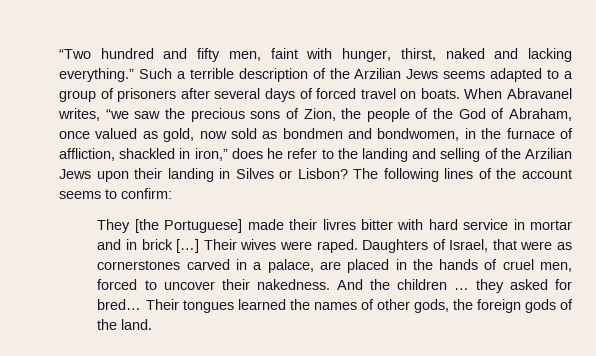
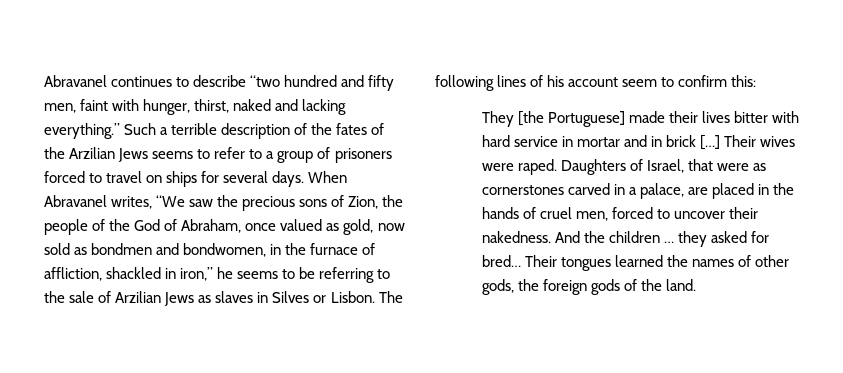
- “Two hundred and fifty men, faint with hunger, thirst, naked and lacking everything.”
+ Abravanel continues to describe “two hundred and fifty men, faint with hunger, thirst, naked and lacking everything.”
- Such a terrible description of the Arzilian Jews seems adapted to a group of prisoners after several days of forced travel on boats.
+ Such a terrible description of the fates of the Arzilian Jews seems to refer to a group of prisoners forced to travel on ships for several days.
- When Abravanel writes, “we saw the precious sons of Zion, the people of the God of Abraham, once valued as gold, now sold as bondmen and bondwomen, in the furnace of affliction, shackled in iron,” does he refer to the landing and selling of the Arzilian Jews upon their landing in Silves or Lisbon?
+ When Abravanel writes, “We saw the precious sons of Zion, the people of the God of Abraham, once valued as gold, now sold as bondmen and bondwomen, in the furnace of affliction, shackled in iron,” he seems to be referring to the sale of Arzilian Jews as slaves in Silves or Lisbon.
- The following lines of the account seems to confirm:
+ The following lines of his account seem to confirm this:
- They [the Portuguese] made their livres bitter with hard service in mortar and in brick […]
+ They [the Portuguese] made their lives bitter with hard service in mortar and in brick […]

